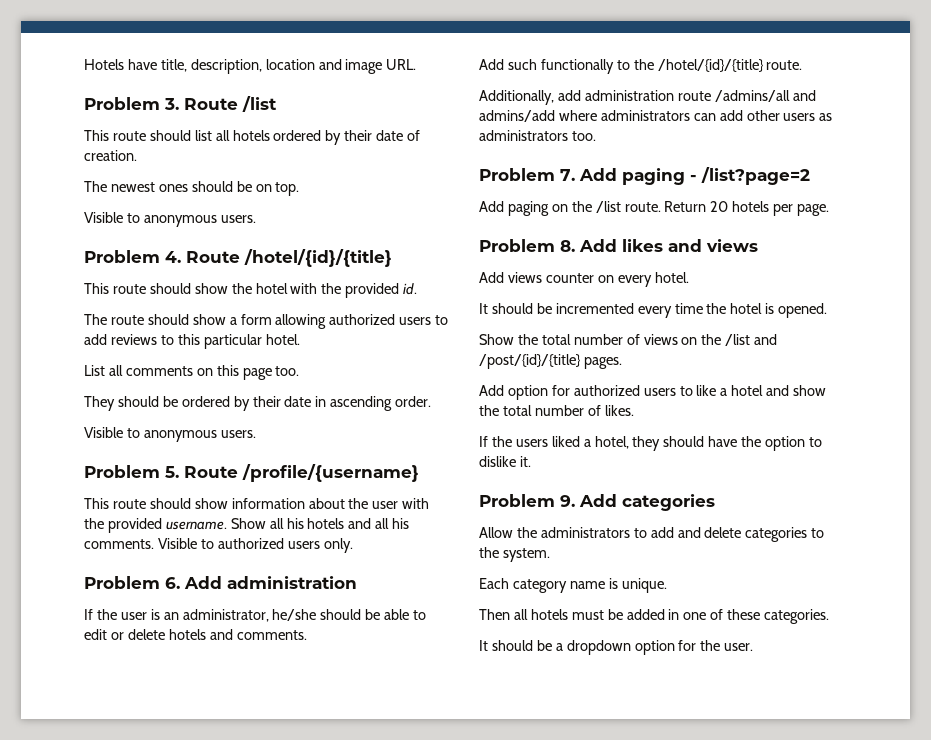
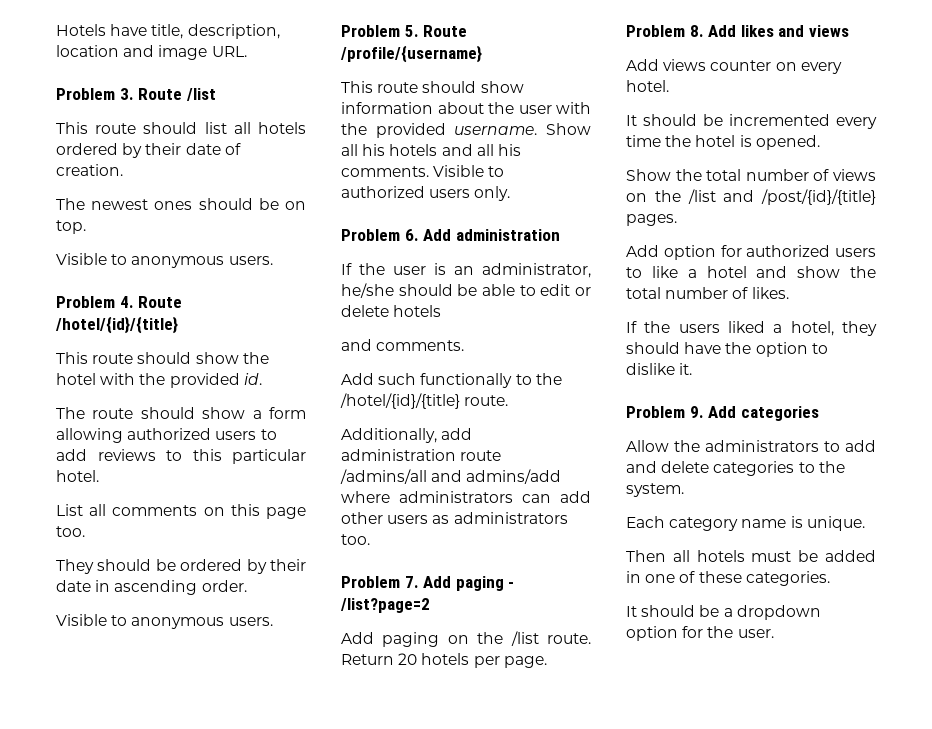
- If the user is an administrator, he/she should be able to edit or delete hotels and comments.
+ If the user is an administrator, he/she should be able to edit or delete hotels
+ and comments.

